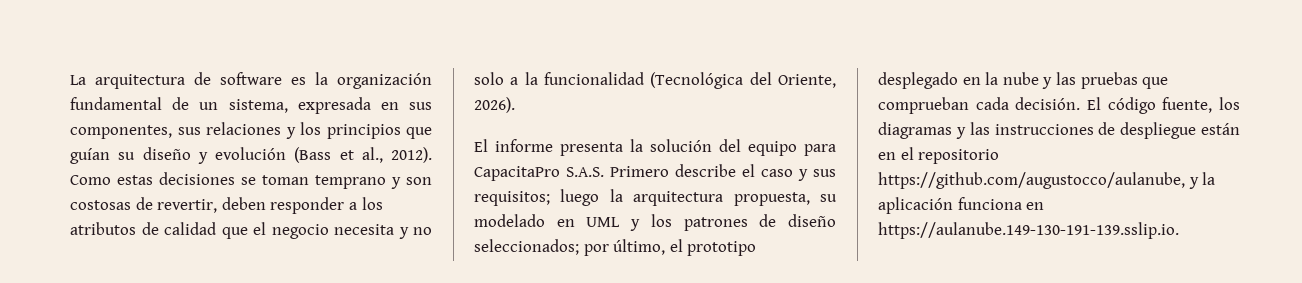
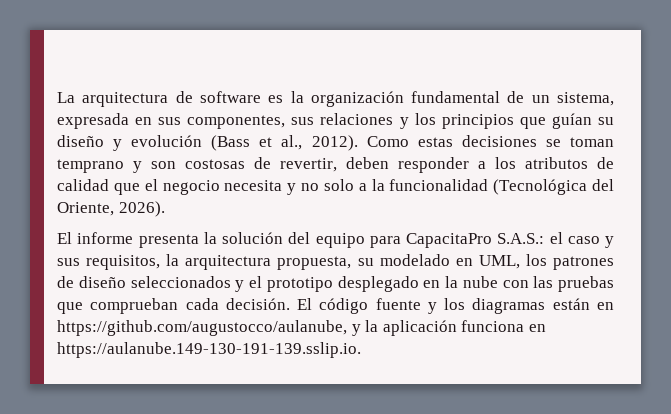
- El informe presenta la solución del equipo para CapacitaPro S.A.S. Primero describe el caso y sus requisitos; luego la arquitectura propuesta, su modelado en UML y los patrones de diseño seleccionados; por último, el prototipo desplegado en la nube y las pruebas que comprueban cada decisión.
+ El informe presenta la solución del equipo para CapacitaPro S.A.S.: el caso y sus requisitos, la arquitectura propuesta, su modelado en UML, los patrones de diseño seleccionados y el prototipo desplegado en la nube con las pruebas que comprueban cada decisión.
- El código fuente, los diagramas y las instrucciones de despliegue están en el repositorio https://github.com/augustocco/aulanube, y la aplicación funciona en https://aulanube.149-130-191-139.sslip.io.
+ El código fuente y los diagramas están en https://github.com/augustocco/aulanube, y la aplicación funciona en https://aulanube.149-130-191-139.sslip.io.

